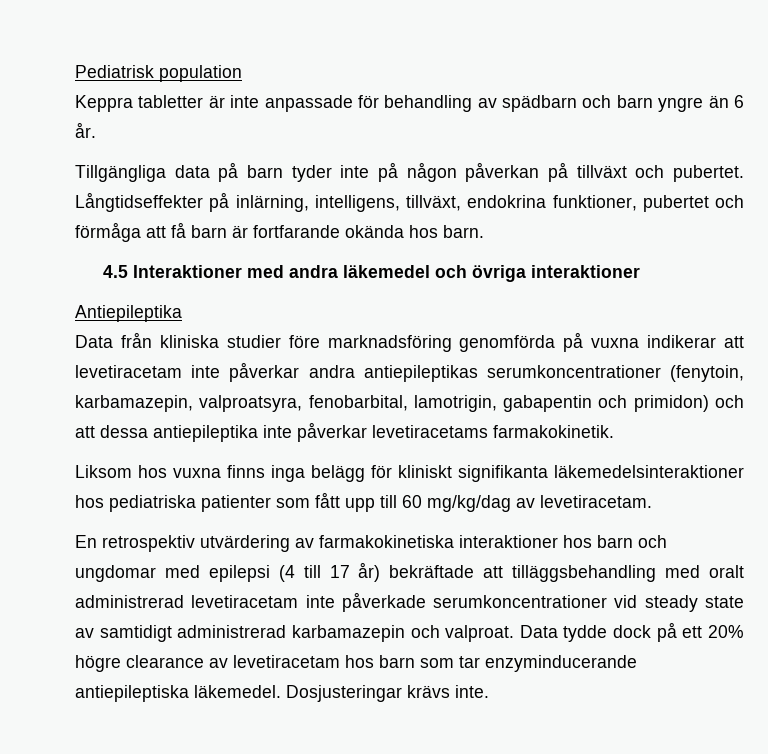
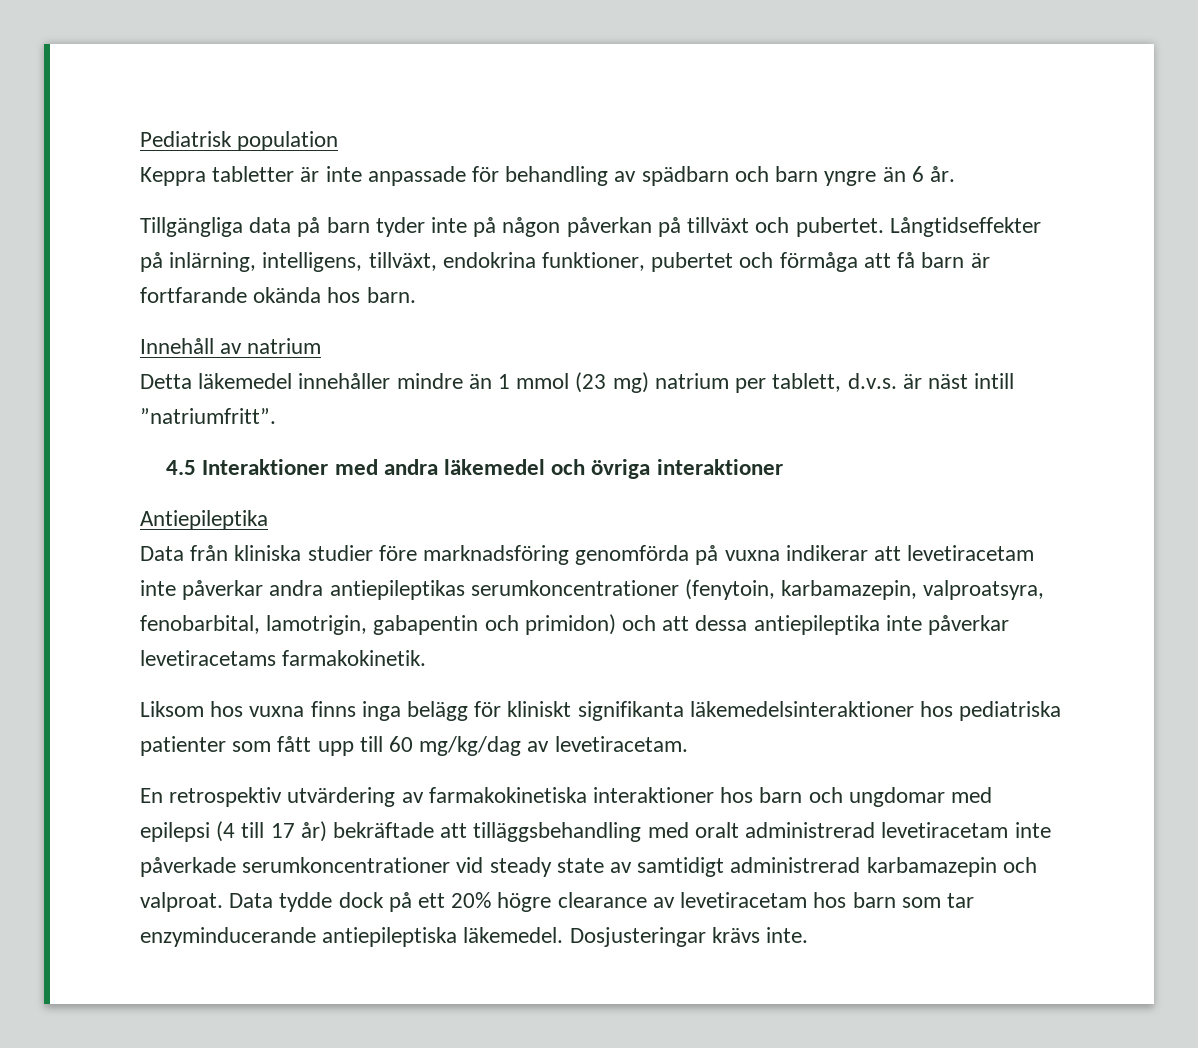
+ Innehåll av natrium
+ Detta läkemedel innehåller mindre än 1 mmol (23 mg) natrium per tablett, d.v.s. är näst intill ”natriumfritt”.

